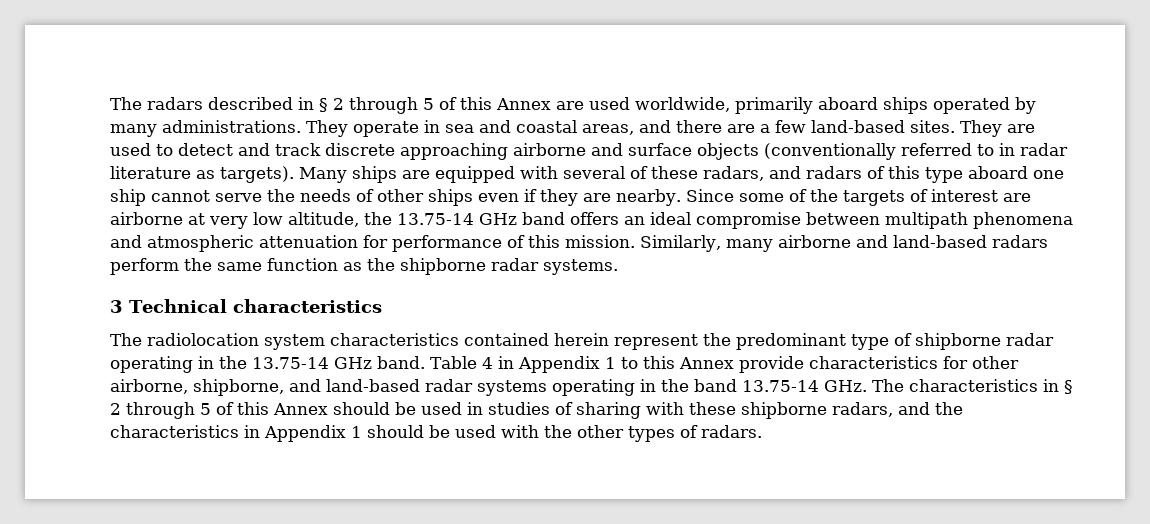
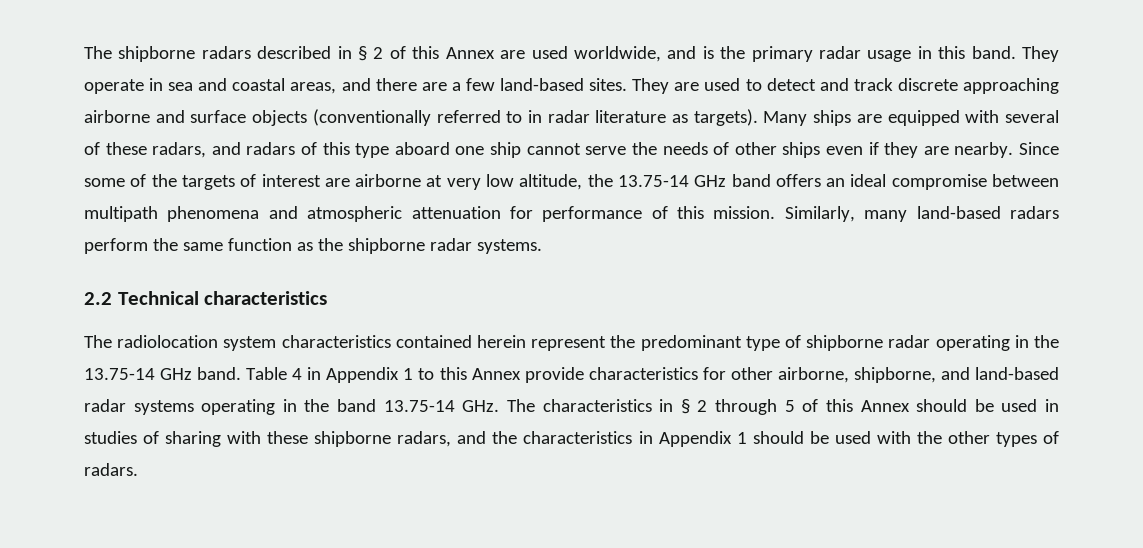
- The radars described in § 2 through 5 of this Annex are used worldwide, primarily aboard ships operated by many administrations.
+ The shipborne radars described in § 2 of this Annex are used worldwide, and is the primary radar usage in this band.
- Similarly, many airborne and land-based radars perform the same function as the shipborne radar systems.
+ Similarly, many land-based radars perform the same function as the shipborne radar systems.
- 3 Technical characteristics
+ 2.2 Technical characteristics

